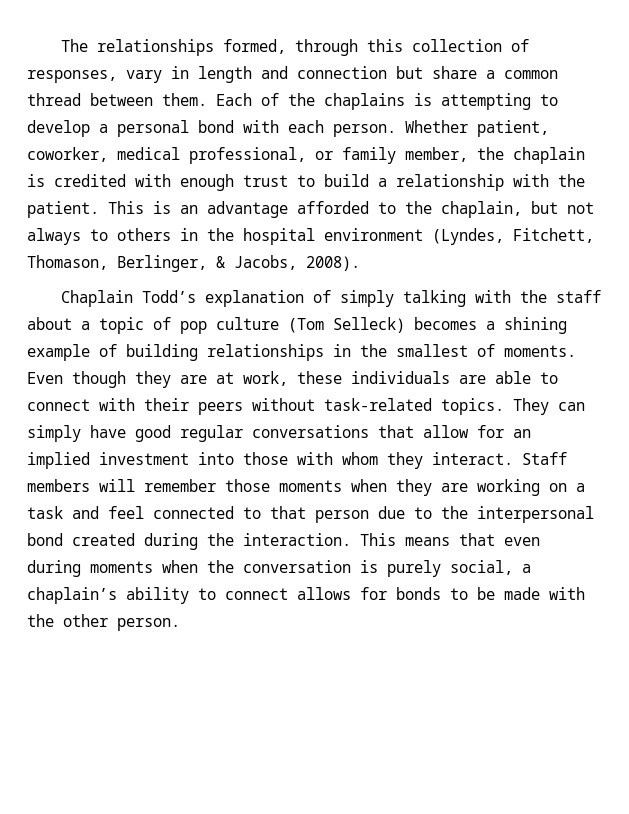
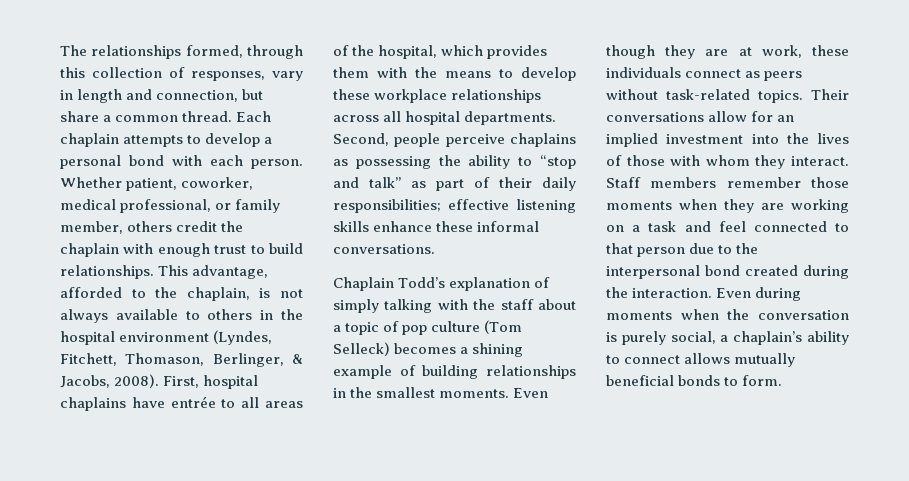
- The relationships formed, through this collection of responses, vary in length and connection but share a common thread between them. Each of the chaplains is attempting to develop a personal bond with each person.
+ The relationships formed, through this collection of responses, vary in length and connection, but share a common thread. Each chaplain attempts to develop a personal bond with each person.
- Whether patient, coworker, medical professional, or family member, the chaplain is credited with enough trust to build a relationship with the patient. This is an advantage afforded to the chaplain, but not always to others in the hospital environment (Lyndes, Fitchett, Thomason, Berlinger, & Jacobs, 2008).
+ Whether patient, coworker, medical professional, or family member, others credit the chaplain with enough trust to build relationships. This advantage, afforded to the chaplain, is not always available to others in the hospital environment (Lyndes, Fitchett, Thomason, Berlinger, & Jacobs, 2008). First, hospital chaplains have entrée to all areas of the hospital, which provides them with the means to develop these workplace relationships across all hospital departments. Second, people perceive chaplains as possessing the ability to “stop and talk” as part of their daily responsibilities; effective listening skills enhance these informal conversations.
- Chaplain Todd’s explanation of simply talking with the staff about a topic of pop culture (Tom Selleck) becomes a shining example of building relationships in the smallest of moments.
+ Chaplain Todd’s explanation of simply talking with the staff about a topic of pop culture (Tom Selleck) becomes a shining example of building relationships in the smallest moments.
- Even though they are at work, these individuals are able to connect with their peers without task-related topics. They can simply have good regular conversations that allow for an implied investment into those with whom they interact.
+ Even though they are at work, these individuals connect as peers without task-related topics. Their conversations allow for an implied investment into the lives of those with whom they interact.
- Staff members will remember those moments when they are working on a task and feel connected to that person due to the interpersonal bond created during the interaction.
+ Staff members remember those moments when they are working on a task and feel connected to that person due to the interpersonal bond created during the interaction.
- This means that even during moments when the conversation is purely social, a chaplain’s ability to connect allows for bonds to be made with the other person.
+ Even during moments when the conversation is purely social, a chaplain’s ability to connect allows mutually beneficial bonds to form.

